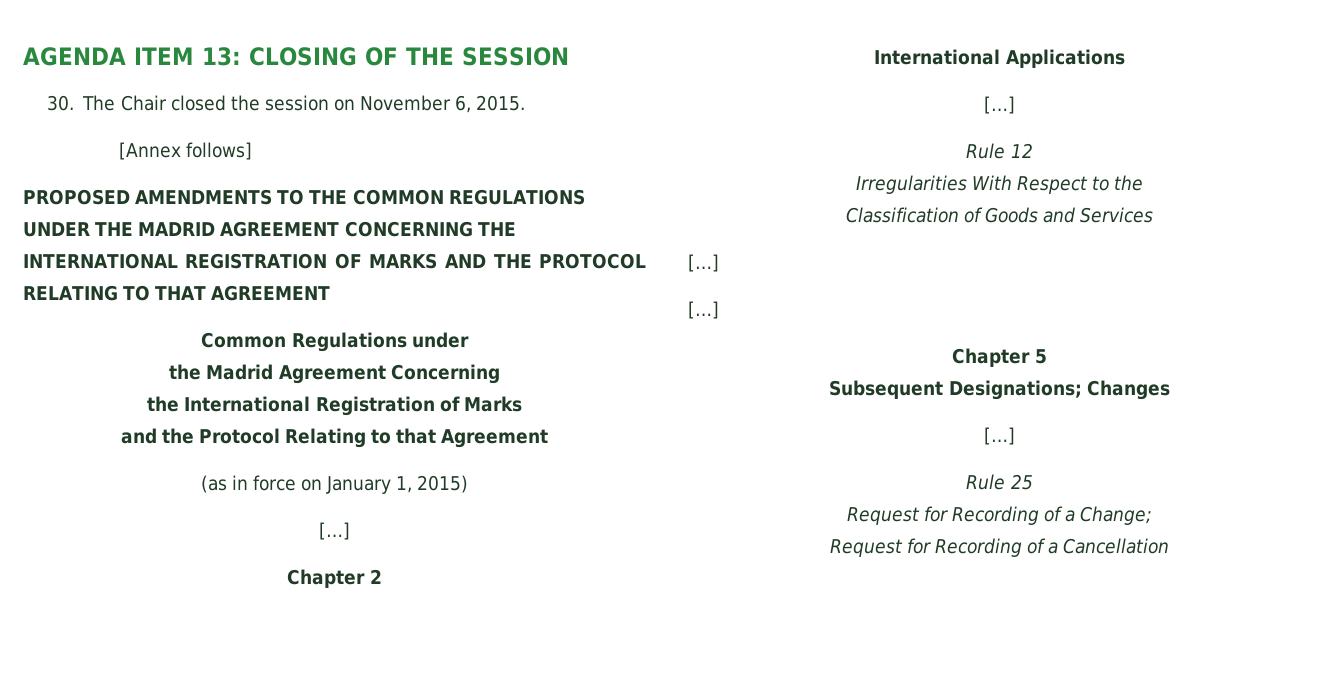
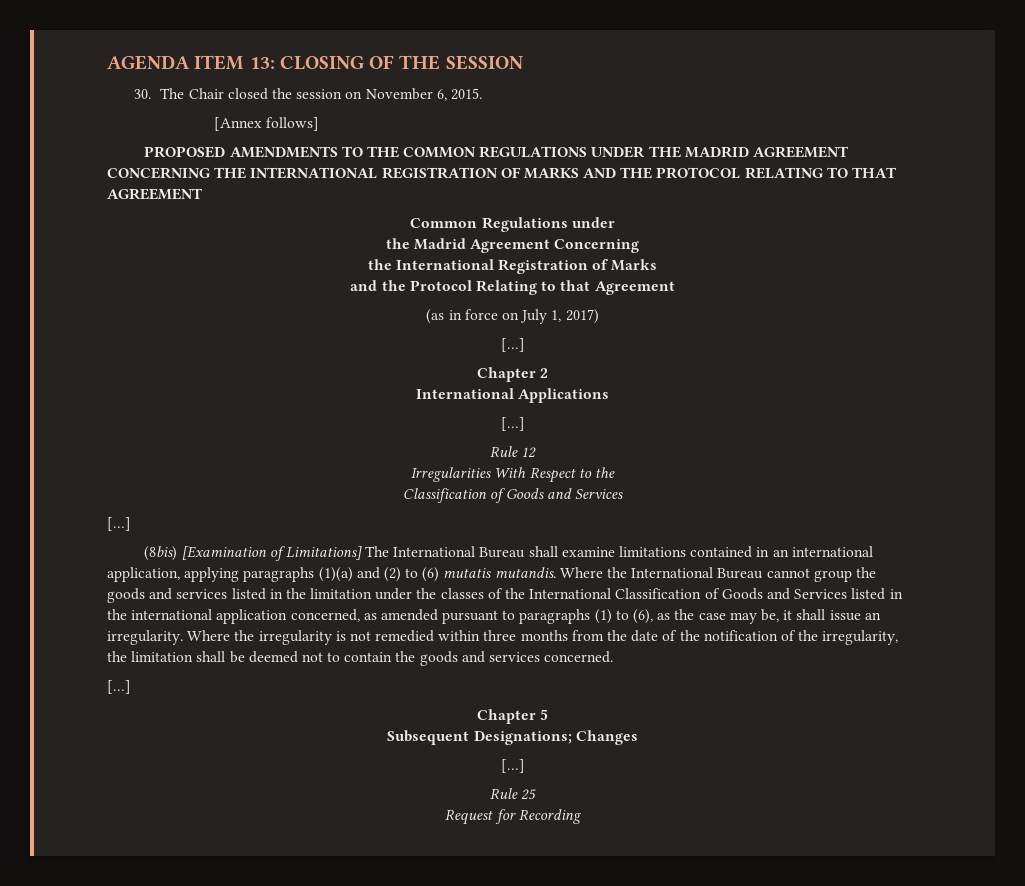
- (as in force on January 1, 2015)
+ (as in force on July 1, 2017)
+ (8bis) [Examination of Limitations] The International Bureau shall examine limitations contained in an international application, applying paragraphs (1)(a) and (2) to (6) mutatis mutandis. Where the International Bureau cannot group the goods and services listed in the limitation under the classes of the International Classification of Goods and Services listed in the international application concerned, as amended pursuant to paragraphs (1) to (6), as the case may be, it shall issue an irregularity. Where the irregularity is not remedied within three months from the date of the notification of the irregularity, the limitation shall be deemed not to contain the goods and services concerned.
- Request for Recording of a Change;
- Request for Recording of a Cancellation
+ Request for Recording

